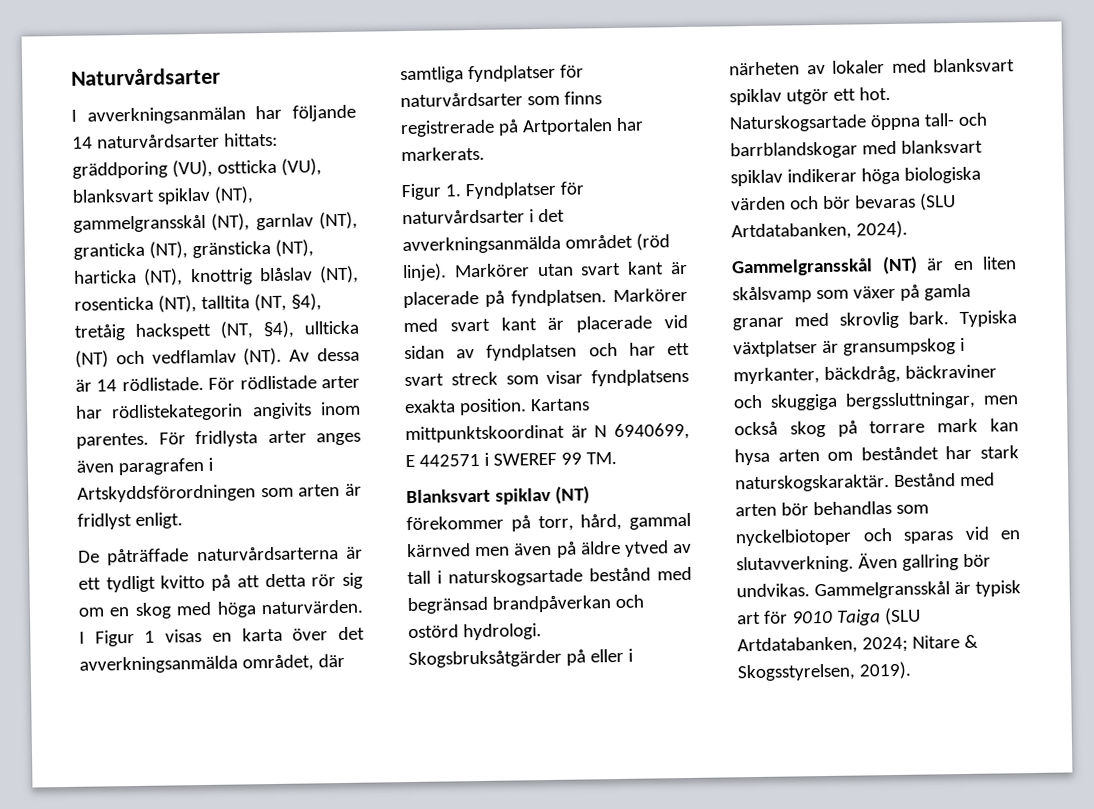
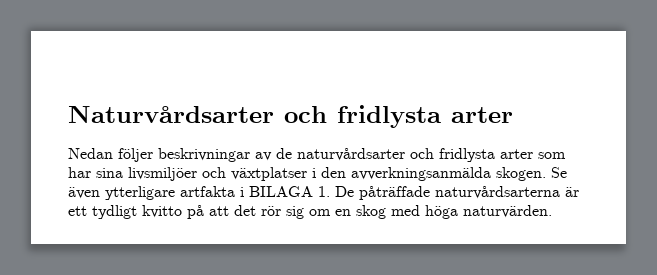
- Naturvårdsarter
- I avverkningsanmälan har följande 14 naturvårdsarter hittats: gräddporing (VU), ostticka (VU), blanksvart spiklav (NT), gammelgransskål (NT), garnlav (NT), granticka (NT), gränsticka (NT), harticka (NT), knottrig blåslav (NT), rosenticka (NT), talltita (NT, §4), tretåig hackspett (NT, §4), ullticka (NT) och vedflamlav (NT). Av dessa är 14 rödlistade. För rödlistade arter har rödlistekategorin angivits inom parentes. För fridlysta arter anges även paragrafen i Artskyddsförordningen som arten är fridlyst enligt.
- De påträffade naturvårdsarterna är ett tydligt kvitto på att detta rör sig om en skog med höga naturvärden. I Figur 1 visas en karta över det avverkningsanmälda området, där samtliga fyndplatser för naturvårdsarter som finns registrerade på Artportalen har markerats.
- Figur 1. Fyndplatser för naturvårdsarter i det avverkningsanmälda området (röd linje). Markörer utan svart kant är placerade på fyndplatsen. Markörer med svart kant är placerade vid sidan av fyndplatsen och har ett svart streck som visar fyndplatsens exakta position. Kartans mittpunktskoordinat är N 6940699, E 442571 i SWEREF 99 TM.
- Blanksvart spiklav (NT) förekommer på torr, hård, gammal kärnved men även på äldre ytved av tall i naturskogsartade bestånd med begränsad brandpåverkan och ostörd hydrologi. Skogsbruksåtgärder på eller i närheten av lokaler med blanksvart spiklav utgör ett hot. Naturskogsartade öppna tall- och barrblandskogar med blanksvart spiklav indikerar höga biologiska värden och bör bevaras (SLU Artdatabanken, 2024).
- Gammelgransskål (NT) är en liten skålsvamp som växer på gamla granar med skrovlig bark. Typiska växtplatser är gransumpskog i myrkanter, bäckdråg, bäckraviner och skuggiga bergssluttningar, men också skog på torrare mark kan hysa arten om beståndet har stark naturskogskaraktär. Bestånd med arten bör behandlas som nyckelbiotoper och sparas vid en slutavverkning. Även gallring bör undvikas. Gammelgransskål är typisk art för 9010 Taiga (SLU Artdatabanken, 2024; Nitare & Skogsstyrelsen, 2019).
+ Naturvårdsarter och fridlysta arter
+ Nedan följer beskrivningar av de naturvårdsarter och fridlysta arter som har sina livsmiljöer och växtplatser i den avverkningsanmälda skogen. Se även ytterligare artfakta i BILAGA 1. De påträffade naturvårdsarterna är ett tydligt kvitto på att det rör sig om en skog med höga naturvärden.

